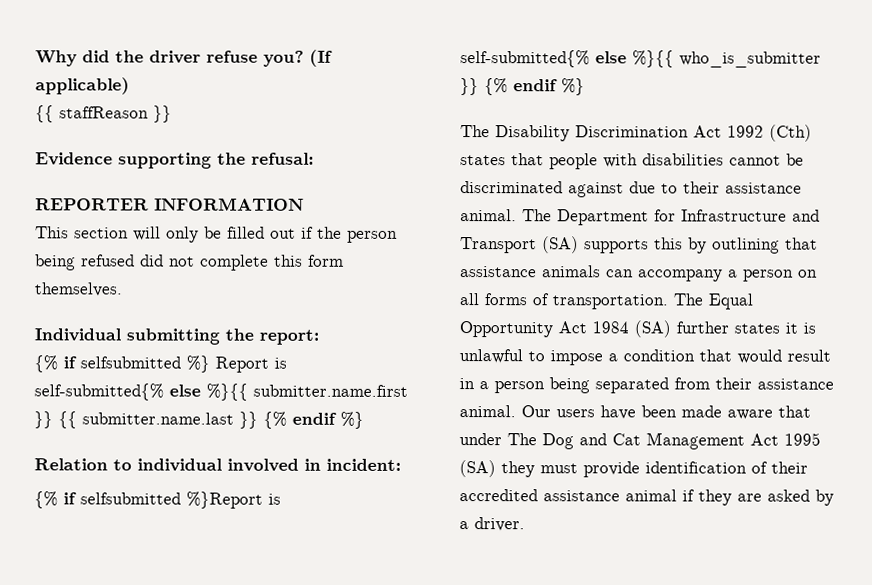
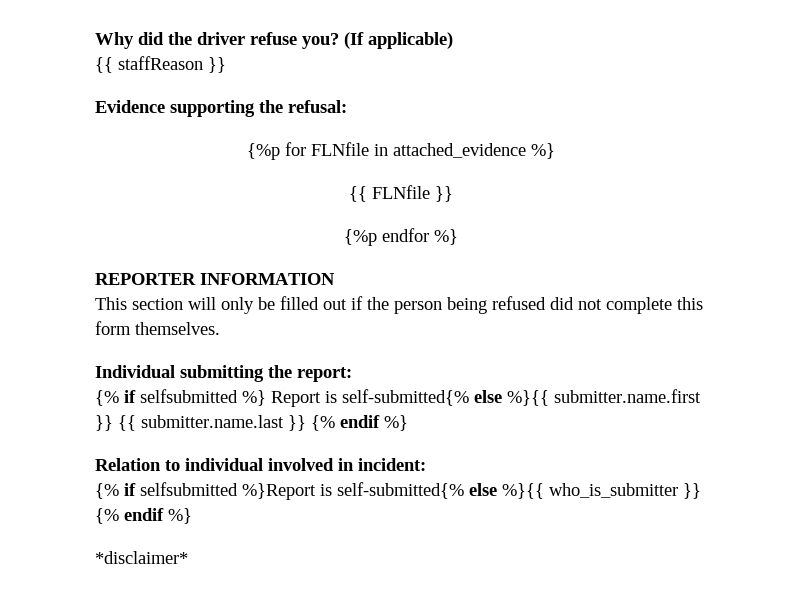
+ {%p for FLNfile in attached_evidence %}
+ {{ FLNfile }}
+ {%p endfor %}
- The Disability Discrimination Act 1992 (Cth) states that people with disabilities cannot be discriminated against due to their assistance animal. The Department for Infrastructure and Transport (SA) supports this by outlining that assistance animals can accompany a person on all forms of transportation. The Equal Opportunity Act 1984 (SA) further states it is unlawful to impose a condition that would result in a person being separated from their assistance animal. Our users have been made aware that under The Dog and Cat Management Act 1995 (SA) they must provide identification of their accredited assistance animal if they are asked by a driver.
+ *disclaimer*

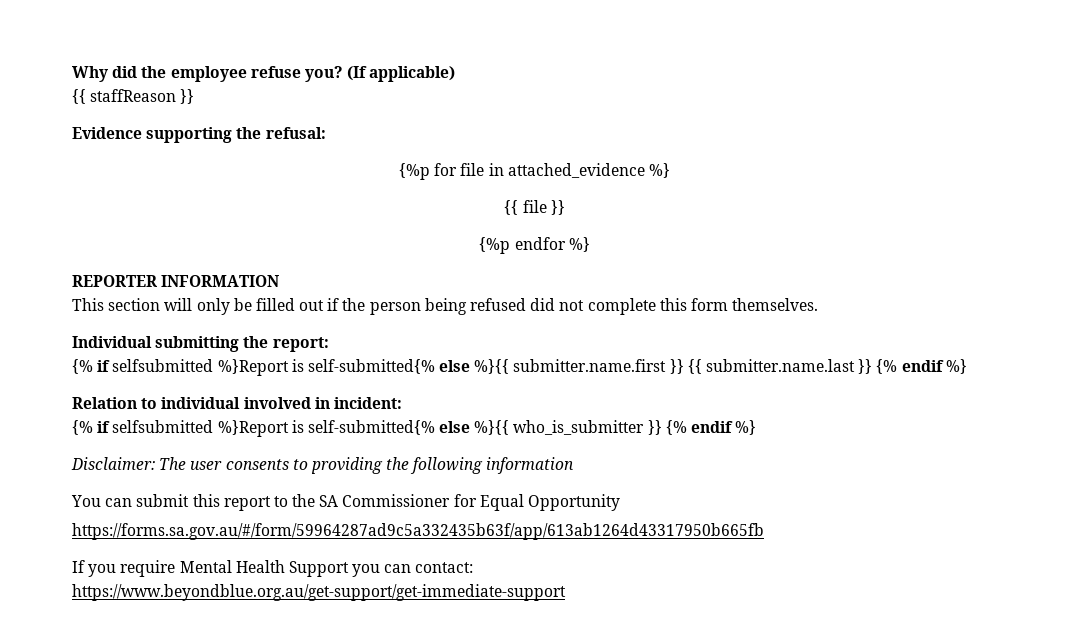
- Why did the driver refuse you?
+ Why did the employee refuse you?
- {%p for FLNfile in attached_evidence %}
+ {%p for file in attached_evidence %}
- {{ FLNfile }}
+ {{ file }}
- {% if selfsubmitted %} Report is self-submitted{% else %}{{ submitter.name.first }} {{ submitter.name.last }} {% endif %}
+ {% if selfsubmitted %}Report is self-submitted{% else %}{{ submitter.name.first }} {{ submitter.name.last }} {% endif %}
- *disclaimer*
+ Disclaimer: The user consents to providing the following information
+ You can submit this report to the SA Commissioner for Equal Opportunity
+ https://forms.sa.gov.au/#/form/59964287ad9c5a332435b63f/app/613ab1264d43317950b665fb
+ If you require Mental Health Support you can contact:
+ https://www.beyondblue.org.au/get-support/get-immediate-support

